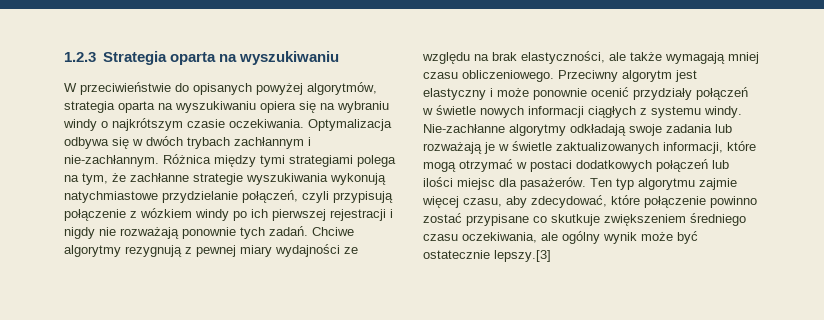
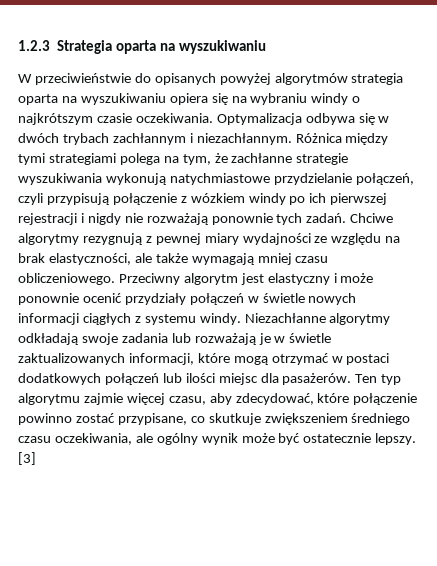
- W przeciwieństwie do opisanych powyżej algorytmów, strategia oparta na wyszukiwaniu opiera się na wybraniu windy o najkrótszym czasie oczekiwania.
+ W przeciwieństwie do opisanych powyżej algorytmów strategia oparta na wyszukiwaniu opiera się na wybraniu windy o najkrótszym czasie oczekiwania.
- Optymalizacja odbywa się w dwóch trybach zachłannym i nie-zachłannym.
+ Optymalizacja odbywa się w dwóch trybach zachłannym i niezachłannym.
- Nie-zachłanne algorytmy odkładają swoje zadania lub rozważają je w świetle zaktualizowanych informacji, które mogą otrzymać w postaci dodatkowych połączeń lub ilości miejsc dla pasażerów.
+ Niezachłanne algorytmy odkładają swoje zadania lub rozważają je w świetle zaktualizowanych informacji, które mogą otrzymać w postaci dodatkowych połączeń lub ilości miejsc dla pasażerów.
- Ten typ algorytmu zajmie więcej czasu, aby zdecydować, które połączenie powinno zostać przypisane co skutkuje zwiększeniem średniego czasu oczekiwania, ale ogólny wynik może być ostatecznie lepszy.[3]
+ Ten typ algorytmu zajmie więcej czasu, aby zdecydować, które połączenie powinno zostać przypisane, co skutkuje zwiększeniem średniego czasu oczekiwania, ale ogólny wynik może być ostatecznie lepszy. [3]

